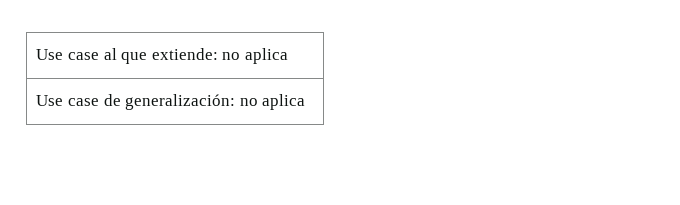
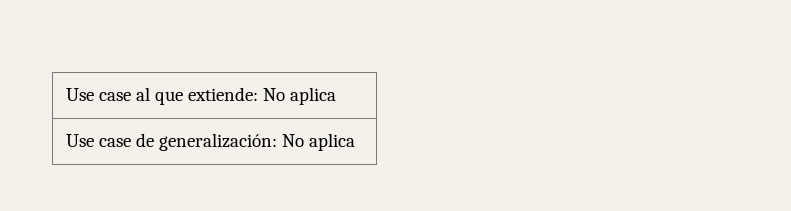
- Use case al que extiende: no aplica
+ Use case al que extiende: No aplica
- Use case de generalización: no aplica
+ Use case de generalización: No aplica

